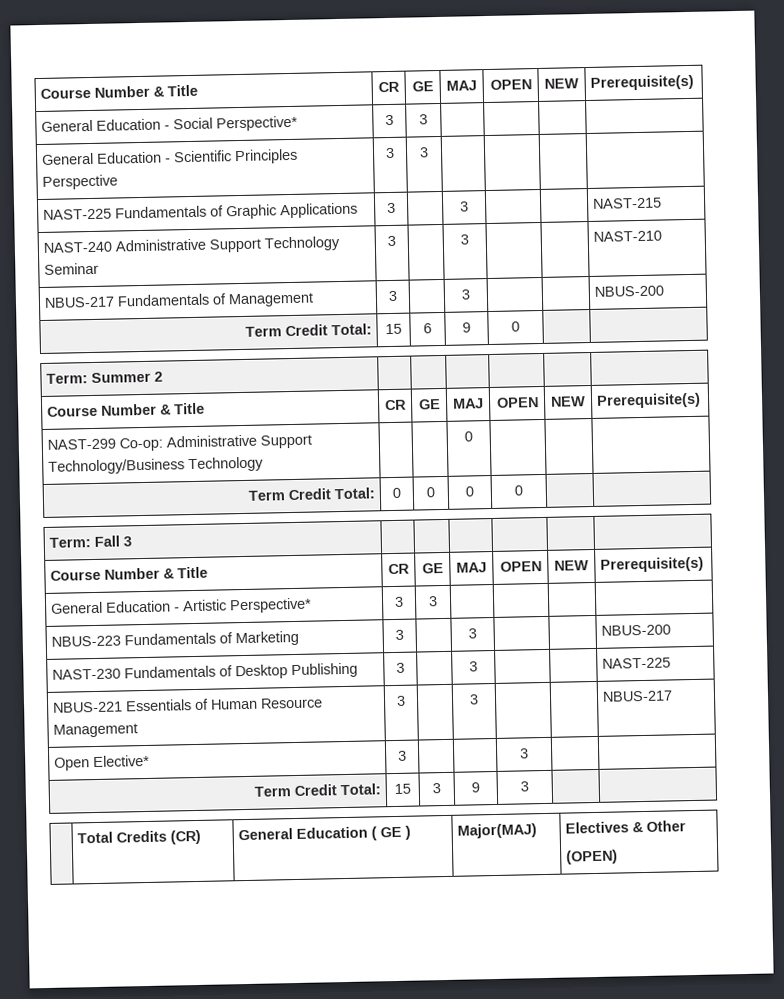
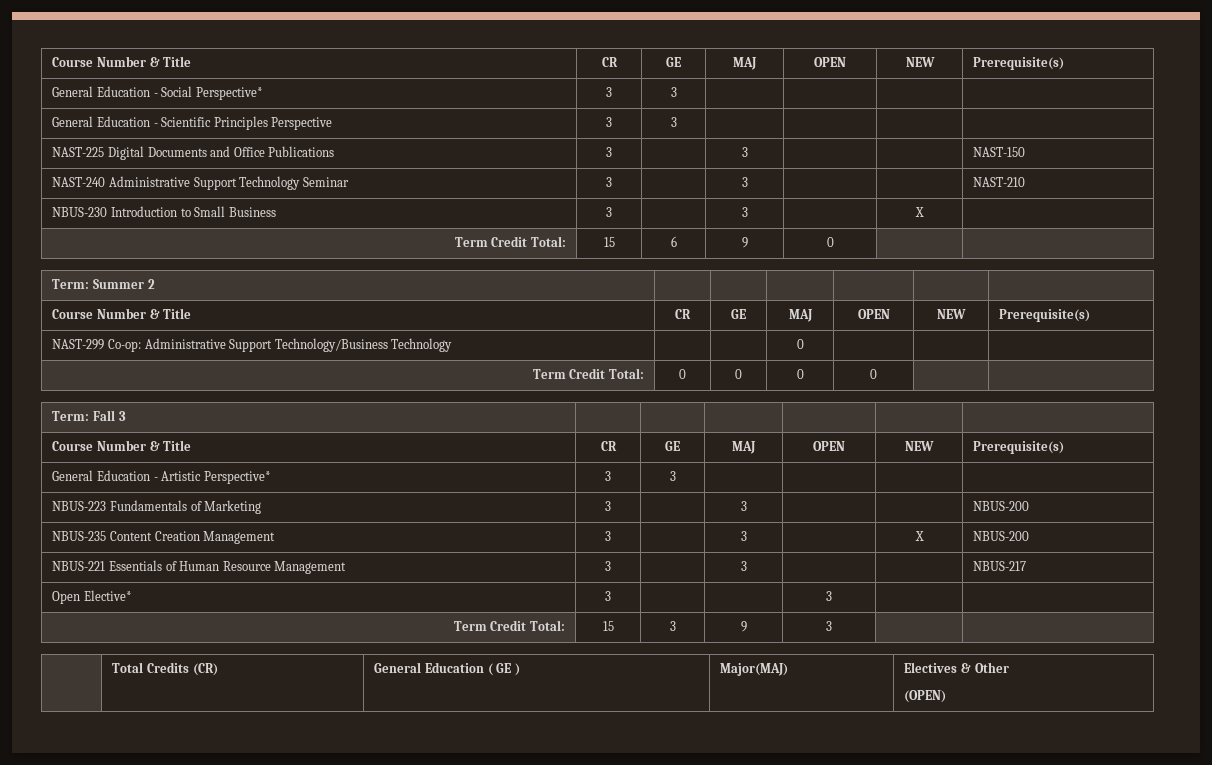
- NAST-225 Fundamentals of Graphic Applications | 3 | | 3 | | | NAST-215
+ NAST-225 Digital Documents and Office Publications | 3 | | 3 | | | NAST-150
- NBUS-217 Fundamentals of Management | 3 | | 3 | | | NBUS-200
+ NBUS-230 Introduction to Small Business | 3 | | 3 | | X |
- NAST-230 Fundamentals of Desktop Publishing | 3 | | 3 | | | NAST-225
+ NBUS-235 Content Creation Management | 3 | | 3 | | X | NBUS-200

